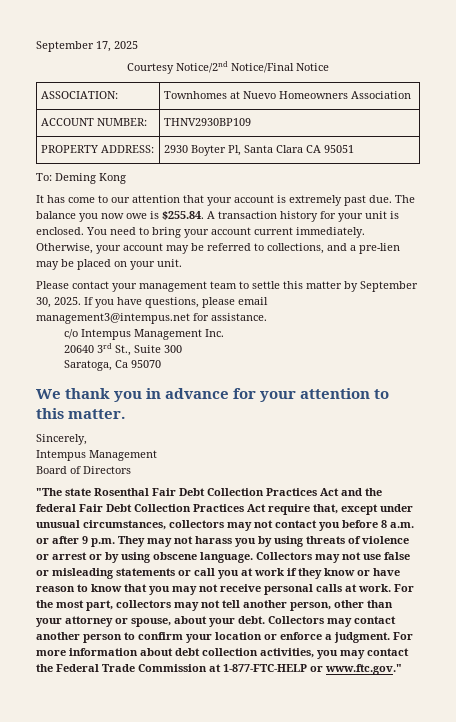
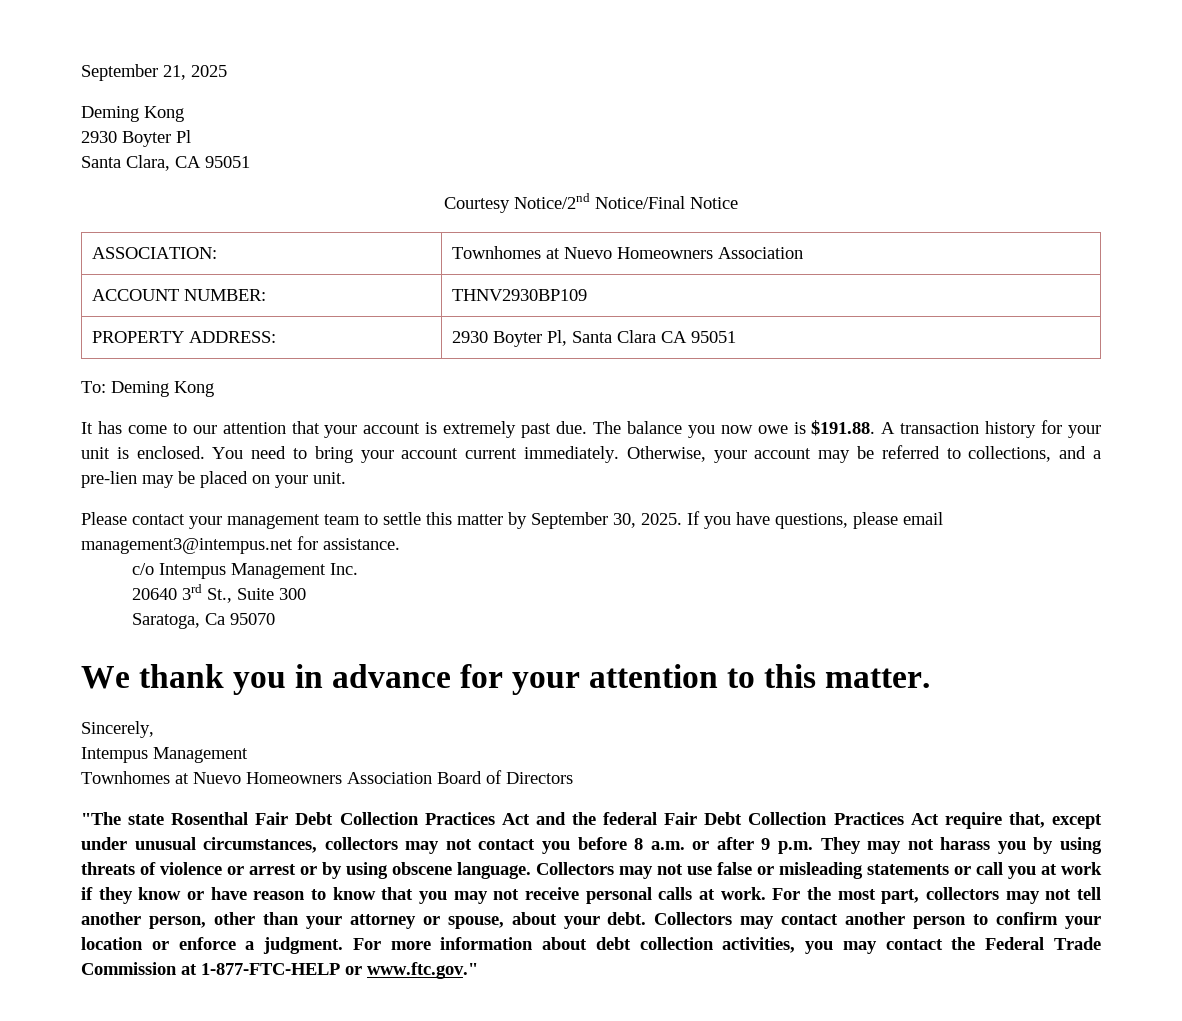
- September 17, 2025
+ September 21, 2025
+ Deming Kong
+ 2930 Boyter Pl
+ Santa Clara, CA 95051
- The balance you now owe is $255.84. A transaction history for your unit is enclosed.
+ The balance you now owe is $191.88. A transaction history for your unit is enclosed.
- Board of Directors
+ Townhomes at Nuevo Homeowners Association Board of Directors

